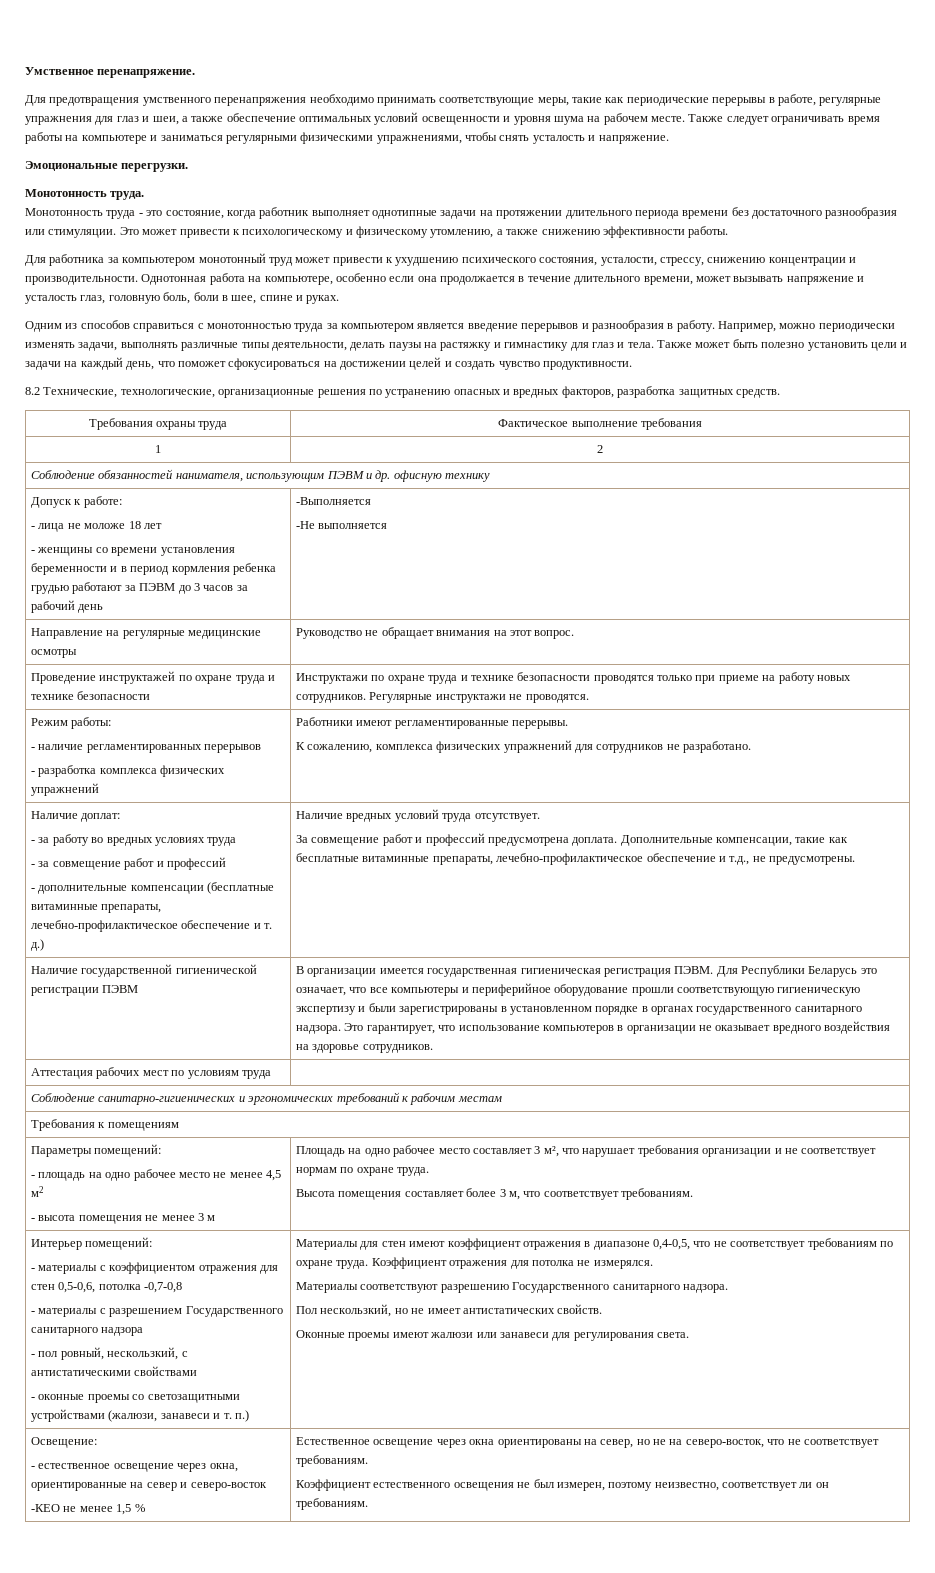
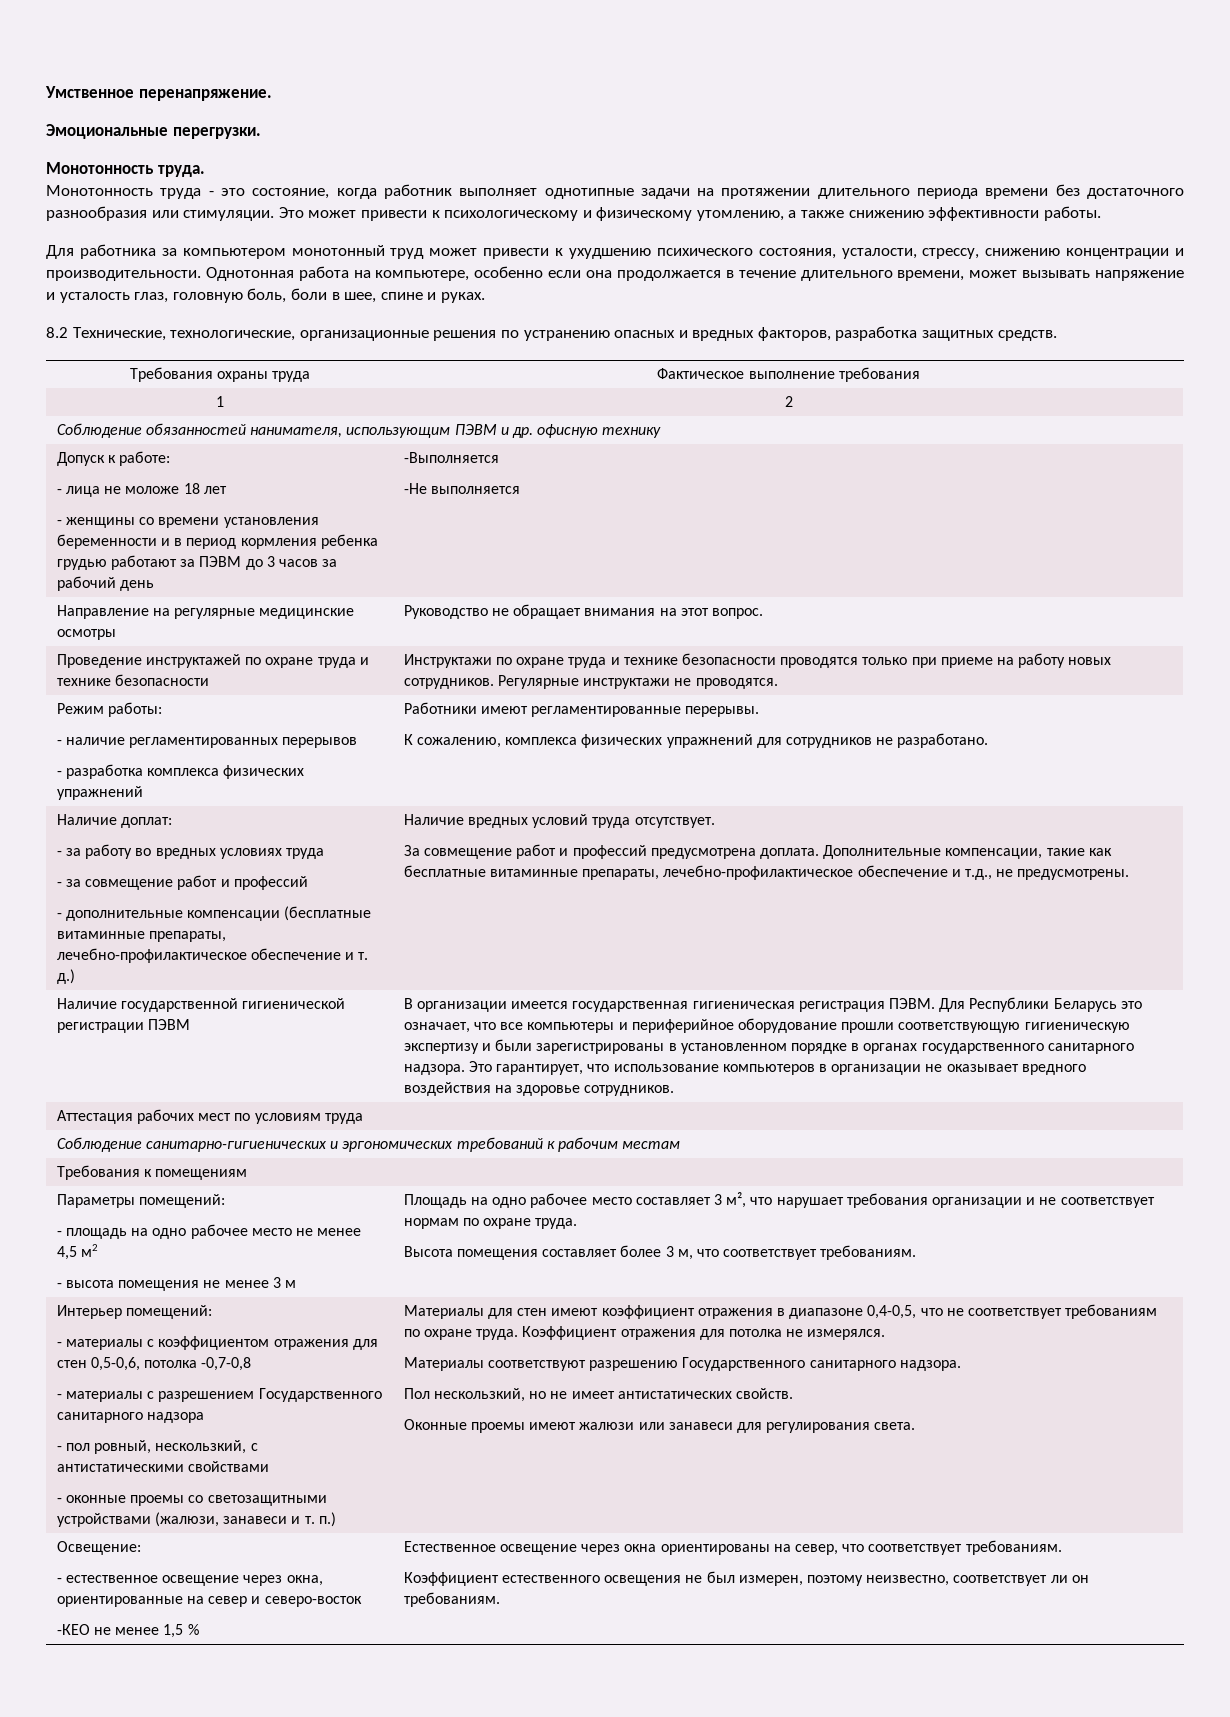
- Для предотвращения умственного перенапряжения необходимо принимать соответствующие меры, такие как периодические перерывы в работе, регулярные упражнения для глаз и шеи, а также обеспечение оптимальных условий освещенности и уровня шума на рабочем месте. Также следует ограничивать время работы на компьютере и заниматься регулярными физическими упражнениями, чтобы снять усталость и напряжение.
- Одним из способов справиться с монотонностью труда за компьютером является введение перерывов и разнообразия в работу. Например, можно периодически изменять задачи, выполнять различные типы деятельности, делать паузы на растяжку и гимнастику для глаз и тела. Также может быть полезно установить цели и задачи на каждый день, что поможет сфокусироваться на достижении целей и создать чувство продуктивности.
- Естественное освещение через окна ориентированы на север, но не на северо-восток, что не соответствует требованиям.
+ Естественное освещение через окна ориентированы на север, что соответствует требованиям.

